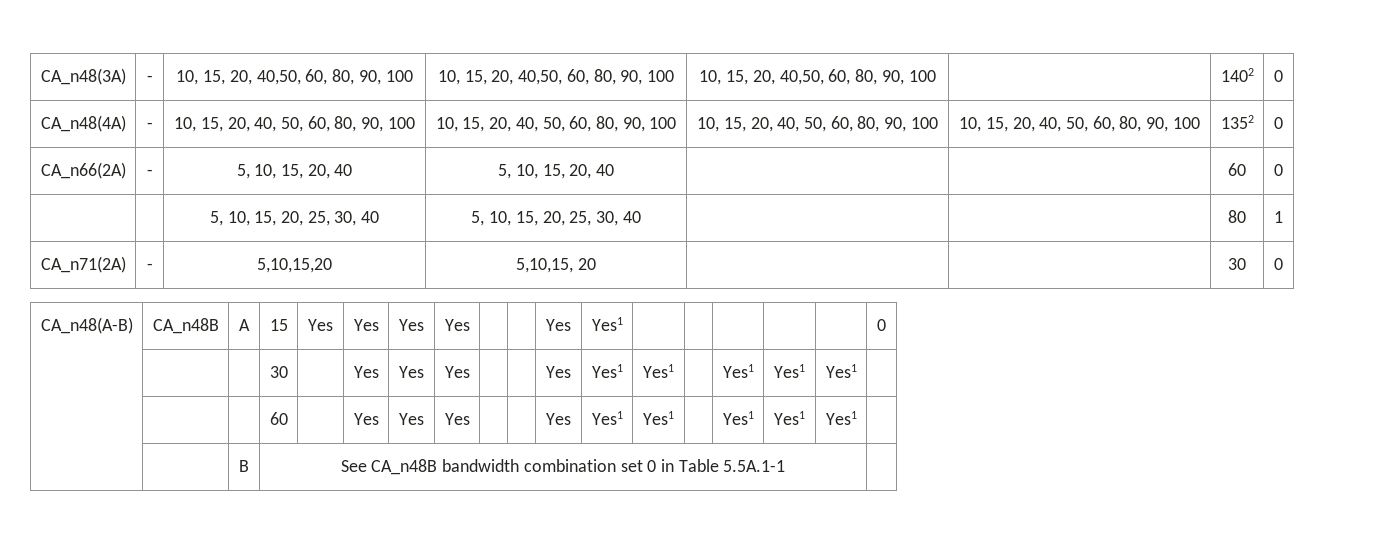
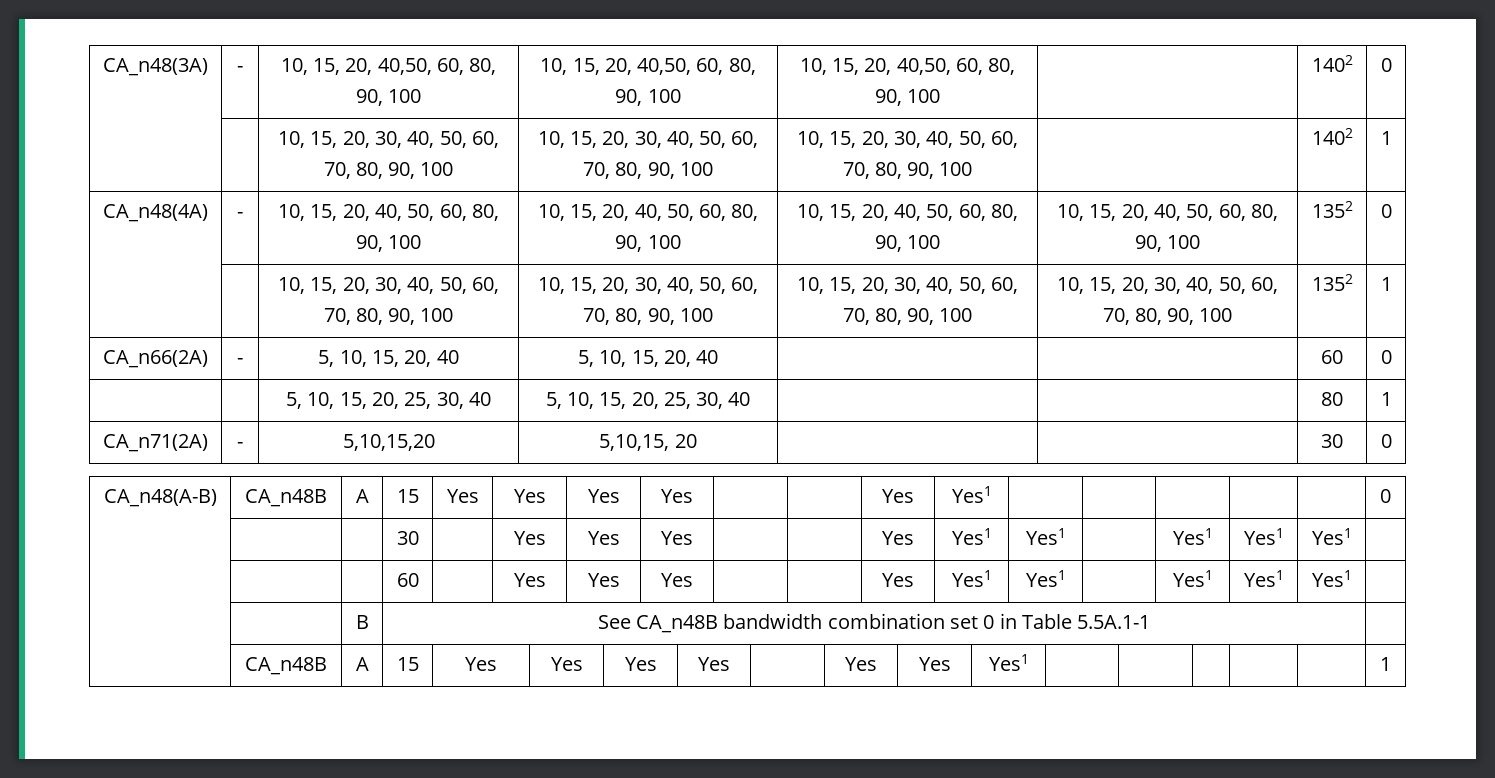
+ | | 10, 15, 20, 30, 40, 50, 60, 70, 80, 90, 100 | 10, 15, 20, 30, 40, 50, 60, 70, 80, 90, 100 | 10, 15, 20, 30, 40, 50, 60, 70, 80, 90, 100 | | 1402 | 1
+ 10, 15, 20, 30, 40, 50, 60, 70, 80, 90, 100 | 10, 15, 20, 30, 40, 50, 60, 70, 80, 90, 100 | 10, 15, 20, 30, 40, 50, 60, 70, 80, 90, 100 | 10, 15, 20, 30, 40, 50, 60, 70, 80, 90, 100 | 1352 | 1
+ | CA_n48B | A | 15 | Yes | Yes | Yes | Yes | | Yes | Yes | Yes1 | | | | | | 1

